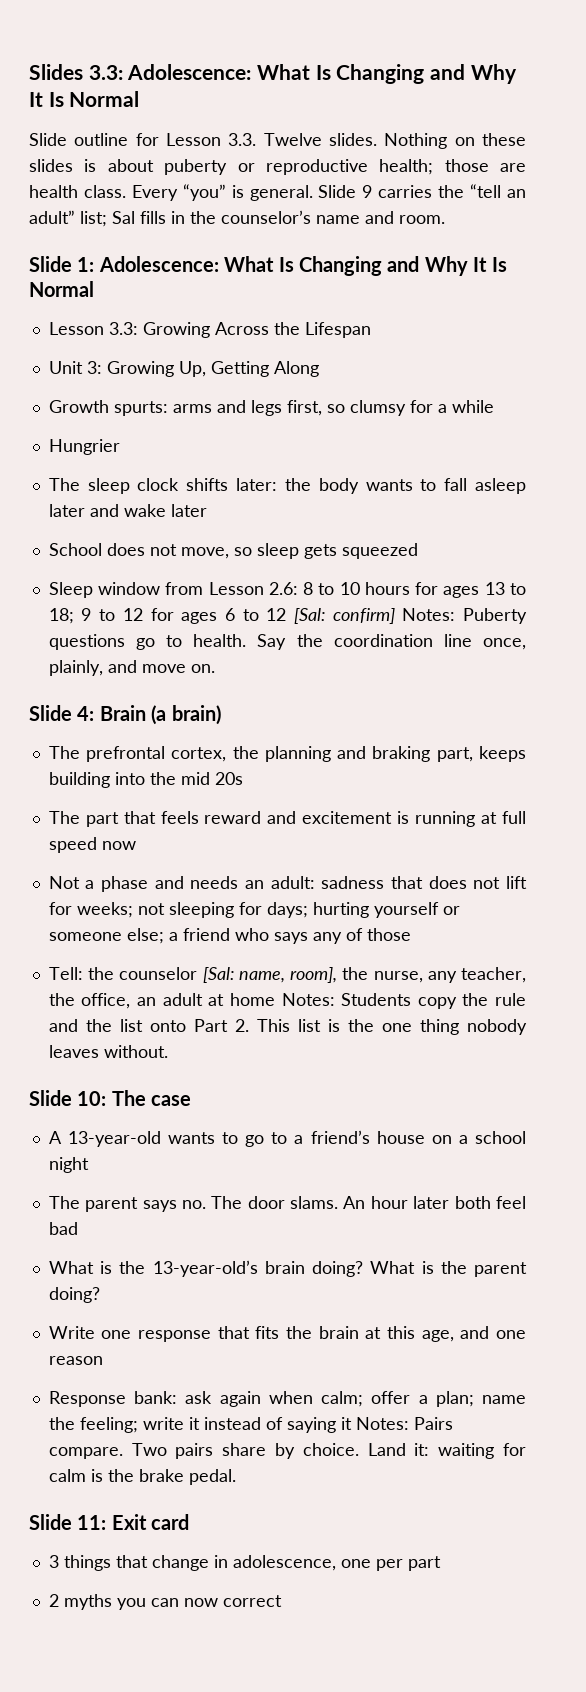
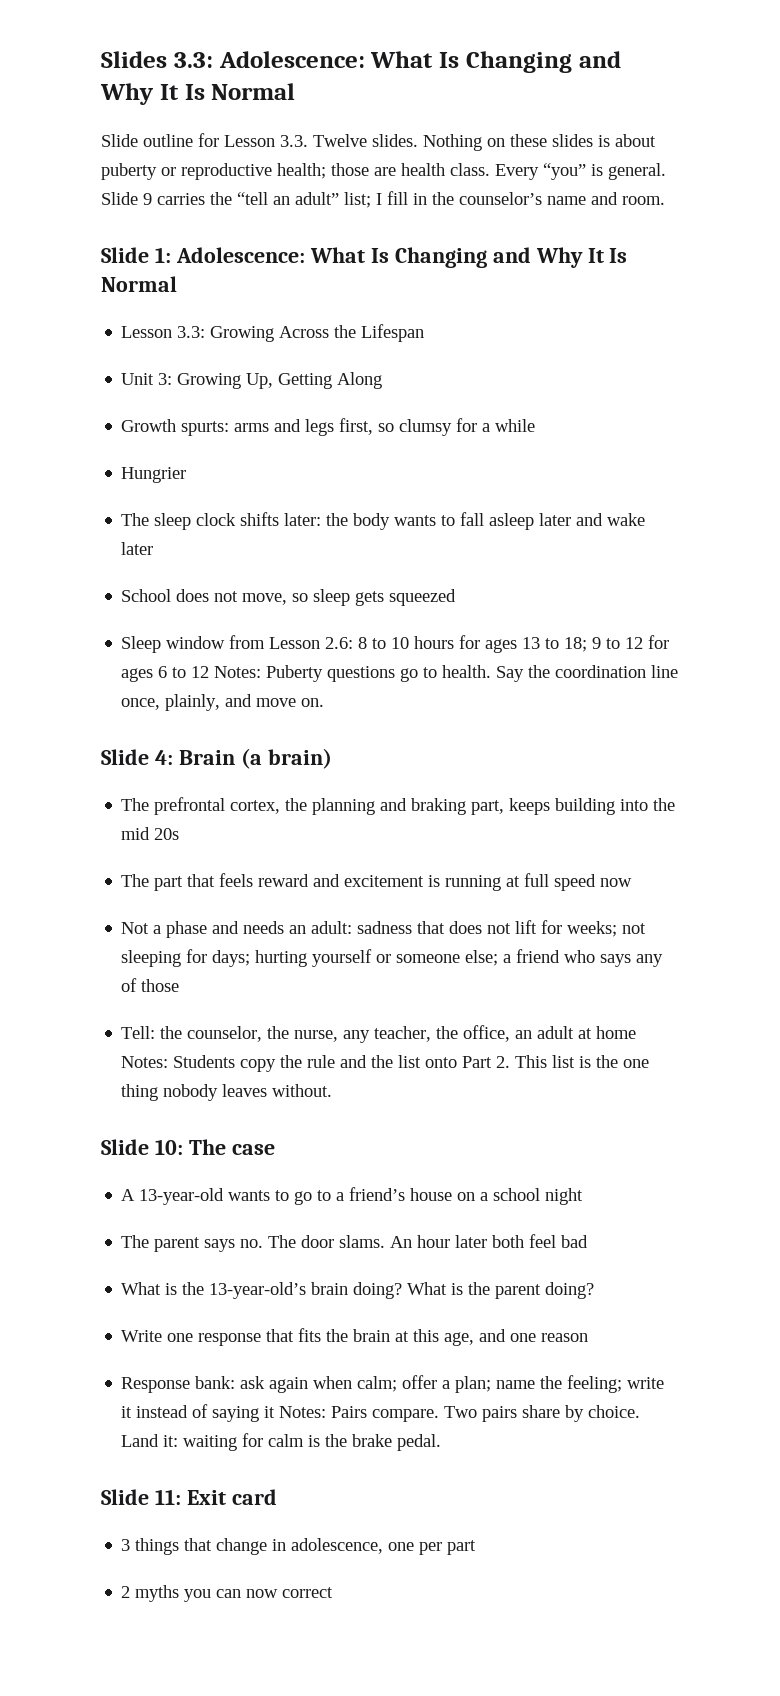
- Slide 9 carries the “tell an adult” list; Sal fills in the counselor’s name and room.
+ Slide 9 carries the “tell an adult” list; I fill in the counselor’s name and room.
- Sleep window from Lesson 2.6: 8 to 10 hours for ages 13 to 18; 9 to 12 for ages 6 to 12 [Sal: confirm] Notes: Puberty questions go to health.
+ Sleep window from Lesson 2.6: 8 to 10 hours for ages 13 to 18; 9 to 12 for ages 6 to 12 Notes: Puberty questions go to health.
- Tell: the counselor [Sal: name, room], the nurse, any teacher, the office, an adult at home Notes: Students copy the rule and the list onto Part 2. This list is the one thing nobody leaves without.
+ Tell: the counselor, the nurse, any teacher, the office, an adult at home Notes: Students copy the rule and the list onto Part 2. This list is the one thing nobody leaves without.

